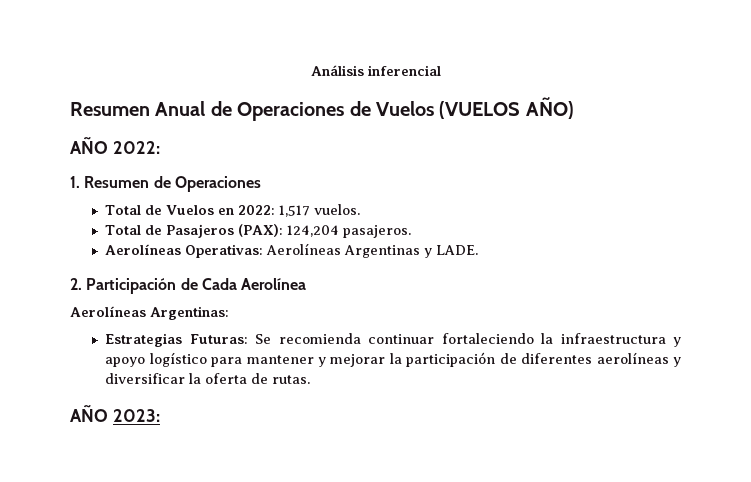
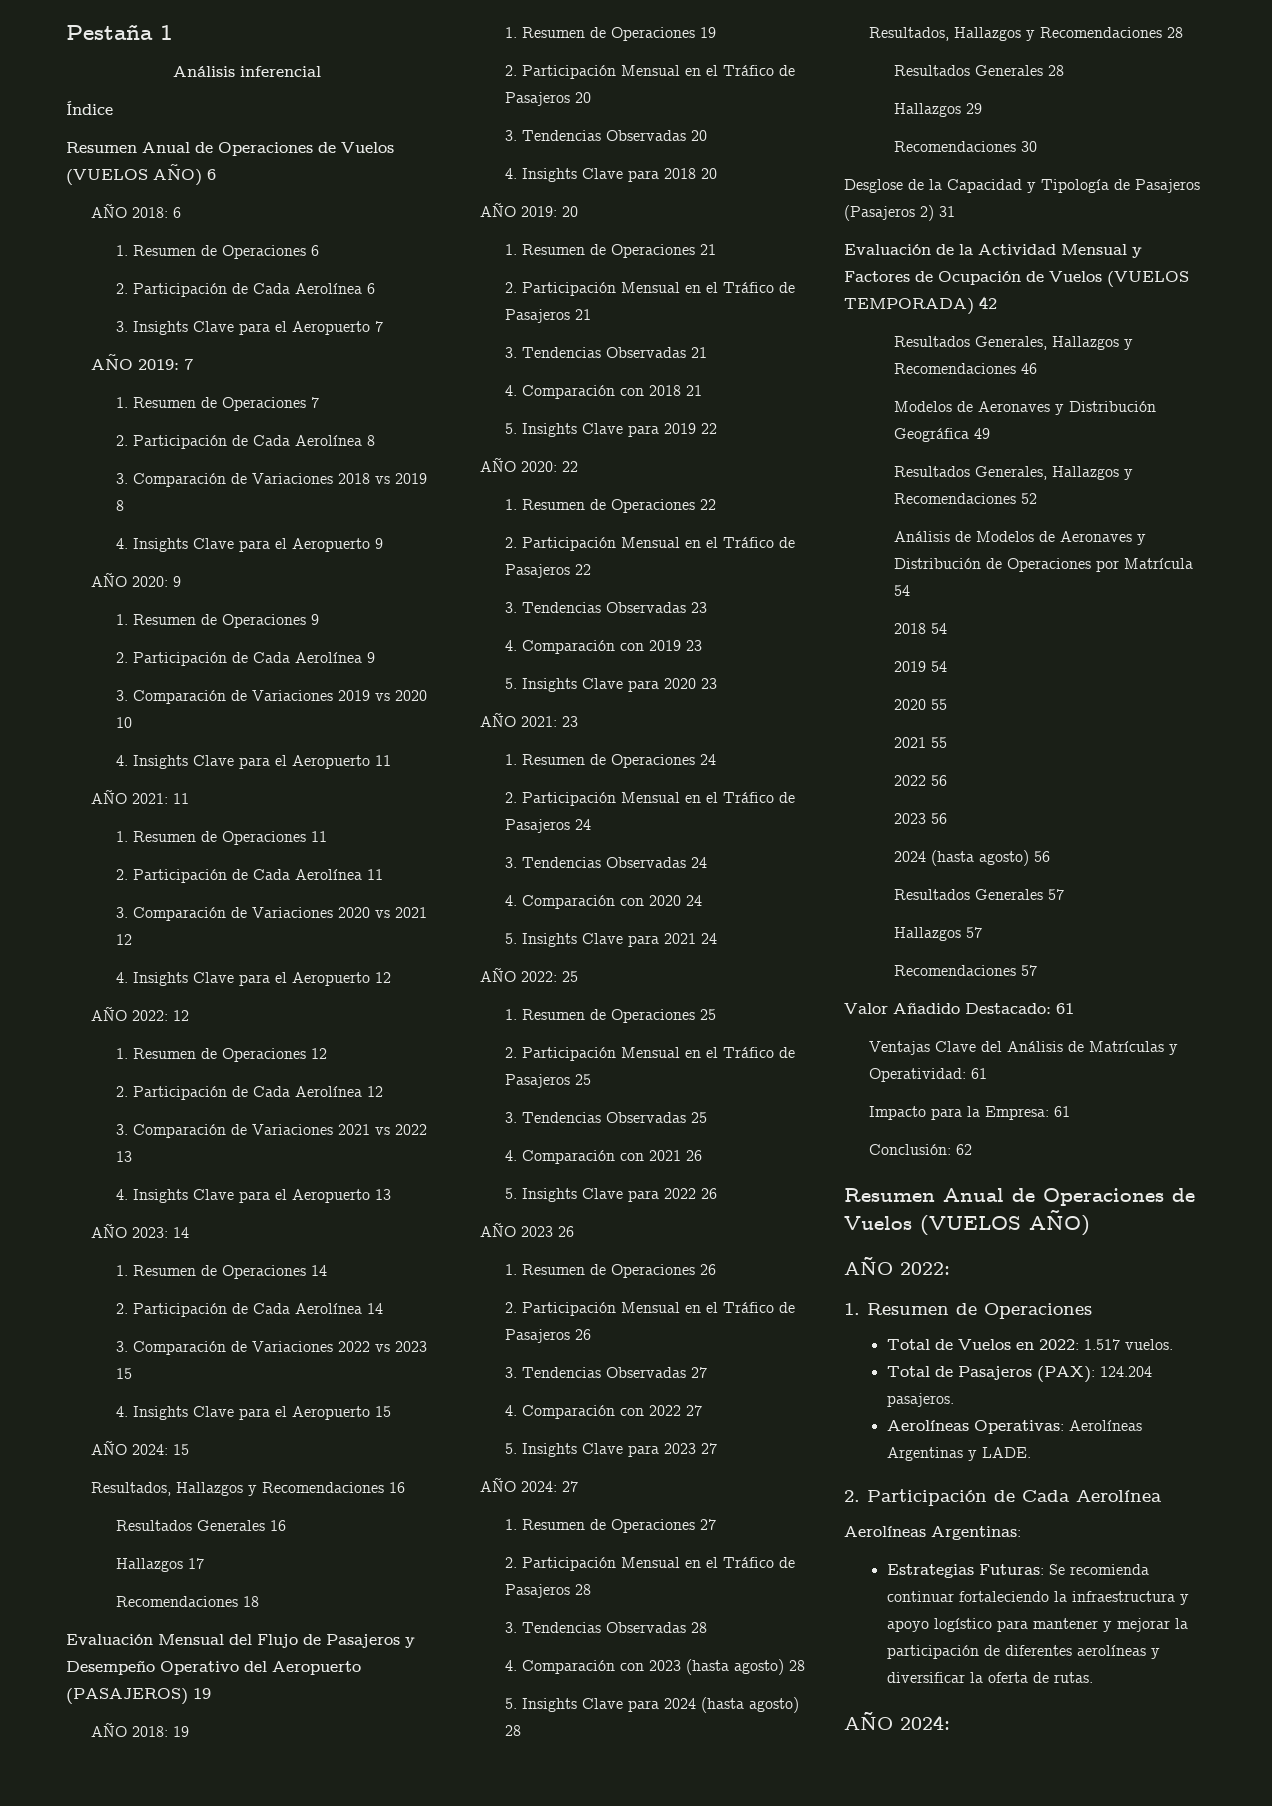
+ Pestaña 1
+ Índice
+ Resumen Anual de Operaciones de Vuelos (VUELOS AÑO) 6
+ AÑO 2018: 6
+ 1. Resumen de Operaciones 6
+ 2. Participación de Cada Aerolínea 6
+ 3. Insights Clave para el Aeropuerto 7
+ AÑO 2019: 7
+ 1. Resumen de Operaciones 7
+ 2. Participación de Cada Aerolínea 8
+ 3. Comparación de Variaciones 2018 vs 2019 8
+ 4. Insights Clave para el Aeropuerto 9
+ AÑO 2020: 9
+ 1. Resumen de Operaciones 9
+ 2. Participación de Cada Aerolínea 9
+ 3. Comparación de Variaciones 2019 vs 2020 10
+ 4. Insights Clave para el Aeropuerto 11
+ AÑO 2021: 11
+ 1. Resumen de Operaciones 11
+ 2. Participación de Cada Aerolínea 11
+ 3. Comparación de Variaciones 2020 vs 2021 12
+ 4. Insights Clave para el Aeropuerto 12
+ AÑO 2022: 12
+ 1. Resumen de Operaciones 12
+ 2. Participación de Cada Aerolínea 12
+ 3. Comparación de Variaciones 2021 vs 2022 13
+ 4. Insights Clave para el Aeropuerto 13
+ AÑO 2023: 14
+ 1. Resumen de Operaciones 14
+ 2. Participación de Cada Aerolínea 14
+ 3. Comparación de Variaciones 2022 vs 2023 15
+ 4. Insights Clave para el Aeropuerto 15
+ AÑO 2024: 15
+ Resultados, Hallazgos y Recomendaciones 16
+ Resultados Generales 16
+ Hallazgos 17
+ Recomendaciones 18
+ Evaluación Mensual del Flujo de Pasajeros y Desempeño Operativo del Aeropuerto (PASAJEROS) 19
+ AÑO 2018: 19
+ 1. Resumen de Operaciones 19
+ 2. Participación Mensual en el Tráfico de Pasajeros 20
+ 3. Tendencias Observadas 20
+ 4. Insights Clave para 2018 20
+ AÑO 2019: 20
+ 1. Resumen de Operaciones 21
+ 2. Participación Mensual en el Tráfico de Pasajeros 21
+ 3. Tendencias Observadas 21
+ 4. Comparación con 2018 21
+ 5. Insights Clave para 2019 22
+ AÑO 2020: 22
+ 1. Resumen de Operaciones 22
+ 2. Participación Mensual en el Tráfico de Pasajeros 22
+ 3. Tendencias Observadas 23
+ 4. Comparación con 2019 23
+ 5. Insights Clave para 2020 23
+ AÑO 2021: 23
+ 1. Resumen de Operaciones 24
+ 2. Participación Mensual en el Tráfico de Pasajeros 24
+ 3. Tendencias Observadas 24
+ 4. Comparación con 2020 24
+ 5. Insights Clave para 2021 24
+ AÑO 2022: 25
+ 1. Resumen de Operaciones 25
+ 2. Participación Mensual en el Tráfico de Pasajeros 25
+ 3. Tendencias Observadas 25
+ 4. Comparación con 2021 26
+ 5. Insights Clave para 2022 26
+ AÑO 2023 26
+ 1. Resumen de Operaciones 26
+ 2. Participación Mensual en el Tráfico de Pasajeros 26
+ 3. Tendencias Observadas 27
+ 4. Comparación con 2022 27
+ 5. Insights Clave para 2023 27
+ AÑO 2024: 27
+ 1. Resumen de Operaciones 27
+ 2. Participación Mensual en el Tráfico de Pasajeros 28
+ 3. Tendencias Observadas 28
+ 4. Comparación con 2023 (hasta agosto) 28
+ 5. Insights Clave para 2024 (hasta agosto) 28
+ Resultados, Hallazgos y Recomendaciones 28
+ Resultados Generales 28
+ Hallazgos 29
+ Recomendaciones 30
+ Desglose de la Capacidad y Tipología de Pasajeros (Pasajeros 2) 31
+ Evaluación de la Actividad Mensual y Factores de Ocupación de Vuelos (VUELOS TEMPORADA) 42
+ Resultados Generales, Hallazgos y Recomendaciones 46
+ Modelos de Aeronaves y Distribución Geográfica 49
+ Resultados Generales, Hallazgos y Recomendaciones 52
+ Análisis de Modelos de Aeronaves y Distribución de Operaciones por Matrícula 54
+ 2018 54
+ 2019 54
+ 2020 55
+ 2021 55
+ 2022 56
+ 2023 56
+ 2024 (hasta agosto) 56
+ Resultados Generales 57
+ Hallazgos 57
+ Recomendaciones 57
+ Valor Añadido Destacado: 61
+ Ventajas Clave del Análisis de Matrículas y Operatividad: 61
+ Impacto para la Empresa: 61
+ Conclusión: 62
- Total de Vuelos en 2022: 1,517 vuelos.
+ Total de Vuelos en 2022: 1.517 vuelos.
- Total de Pasajeros (PAX): 124,204 pasajeros.
+ Total de Pasajeros (PAX): 124.204 pasajeros.
  Estrategias Futuras: Se recomienda continuar fortaleciendo la infraestructura y apoyo logístico para mantener y mejorar la participación de diferentes aerolíneas y diversificar la oferta de rutas.
- AÑO 2023:
+ AÑO 2024:

